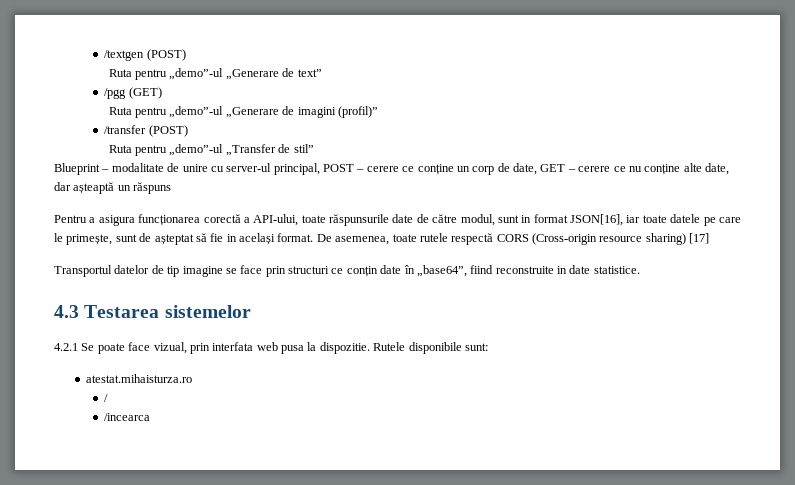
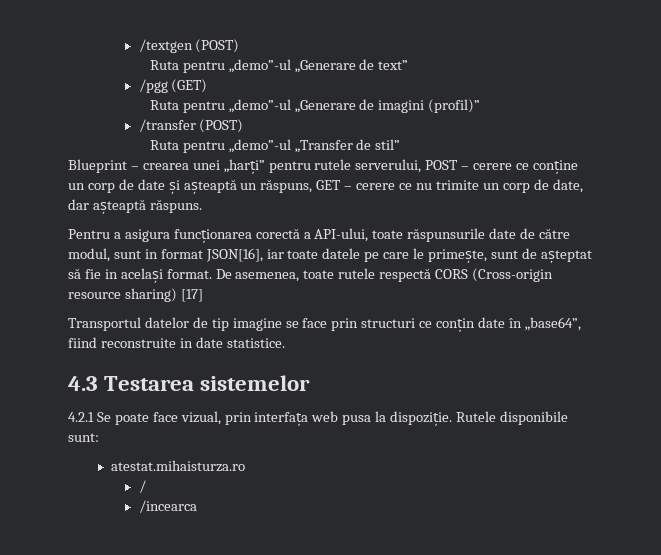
- Blueprint – modalitate de unire cu server-ul principal, POST – cerere ce conține un corp de date, GET – cerere ce nu conține alte date, dar așteaptă un răspuns
+ Blueprint – crearea unei „harți” pentru rutele serverului, POST – cerere ce conține un corp de date și așteaptă un răspuns, GET – cerere ce nu trimite un corp de date, dar așteaptă răspuns.
- 4.2.1 Se poate face vizual, prin interfata web pusa la dispozitie.
+ 4.2.1 Se poate face vizual, prin interfața web pusa la dispoziție.

